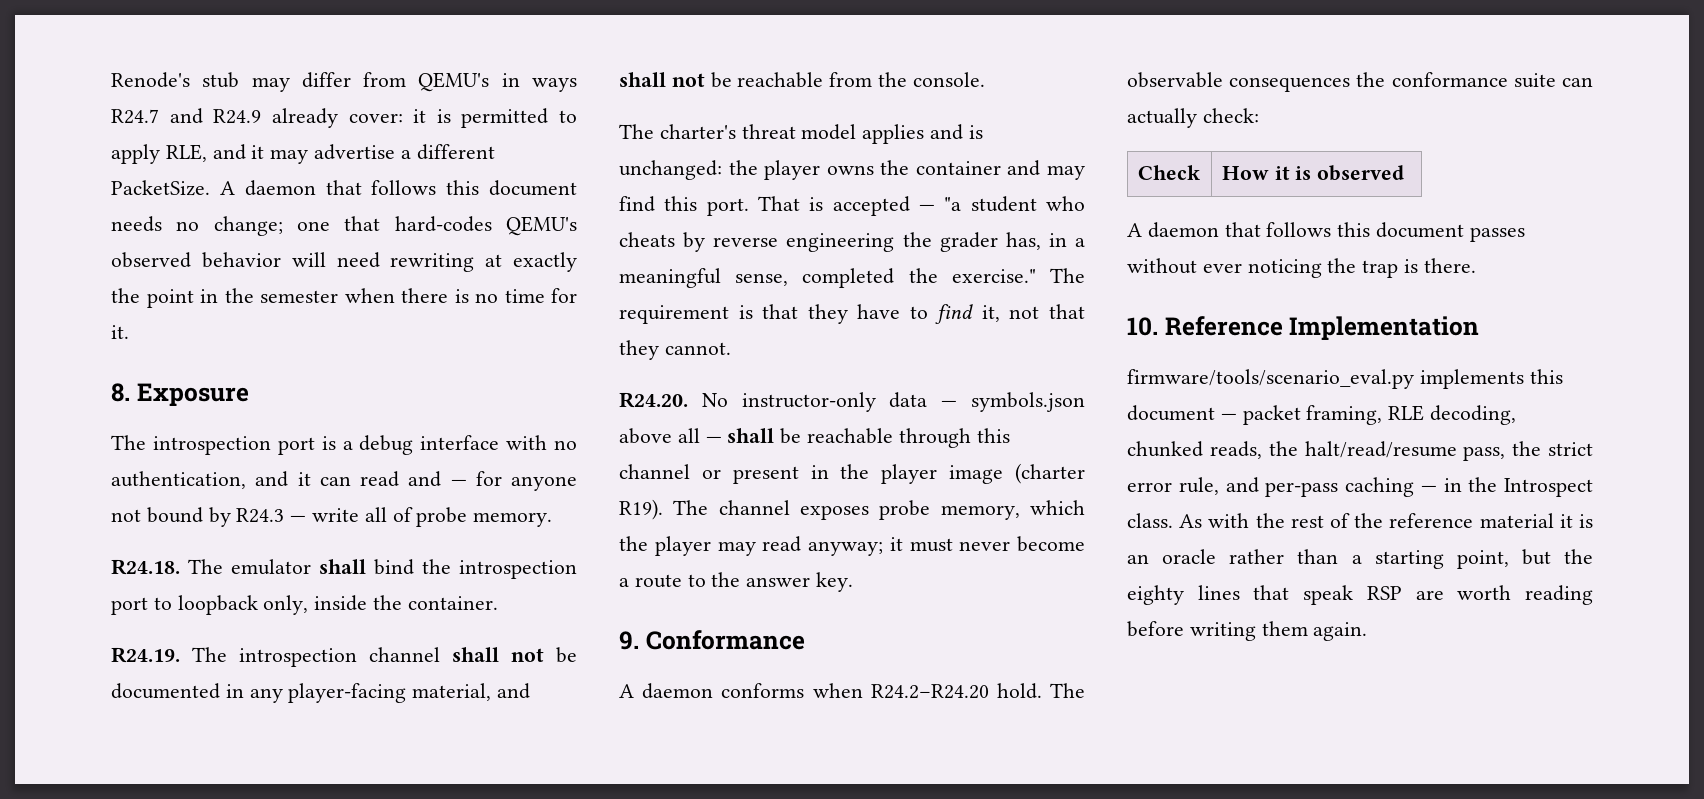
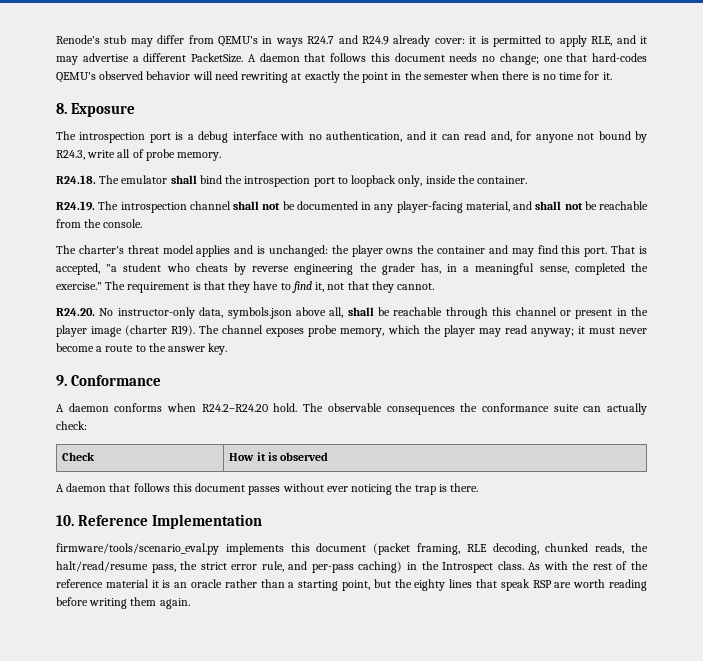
- The introspection port is a debug interface with no authentication, and it can read and — for anyone not bound by R24.3 — write all of probe memory.
+ The introspection port is a debug interface with no authentication, and it can read and, for anyone not bound by R24.3, write all of probe memory.
- That is accepted — "a student who cheats by reverse engineering the grader has, in a meaningful sense, completed the exercise."
+ That is accepted, "a student who cheats by reverse engineering the grader has, in a meaningful sense, completed the exercise."
- R24.20. No instructor-only data — symbols.json above all — shall be reachable through this channel or present in the player image (charter R19).
+ R24.20. No instructor-only data, symbols.json above all, shall be reachable through this channel or present in the player image (charter R19).
- firmware/tools/scenario_eval.py implements this document — packet framing, RLE decoding, chunked reads, the halt/read/resume pass, the strict error rule, and per-pass caching — in the Introspect class.
+ firmware/tools/scenario_eval.py implements this document (packet framing, RLE decoding, chunked reads, the halt/read/resume pass, the strict error rule, and per-pass caching) in the Introspect class.

